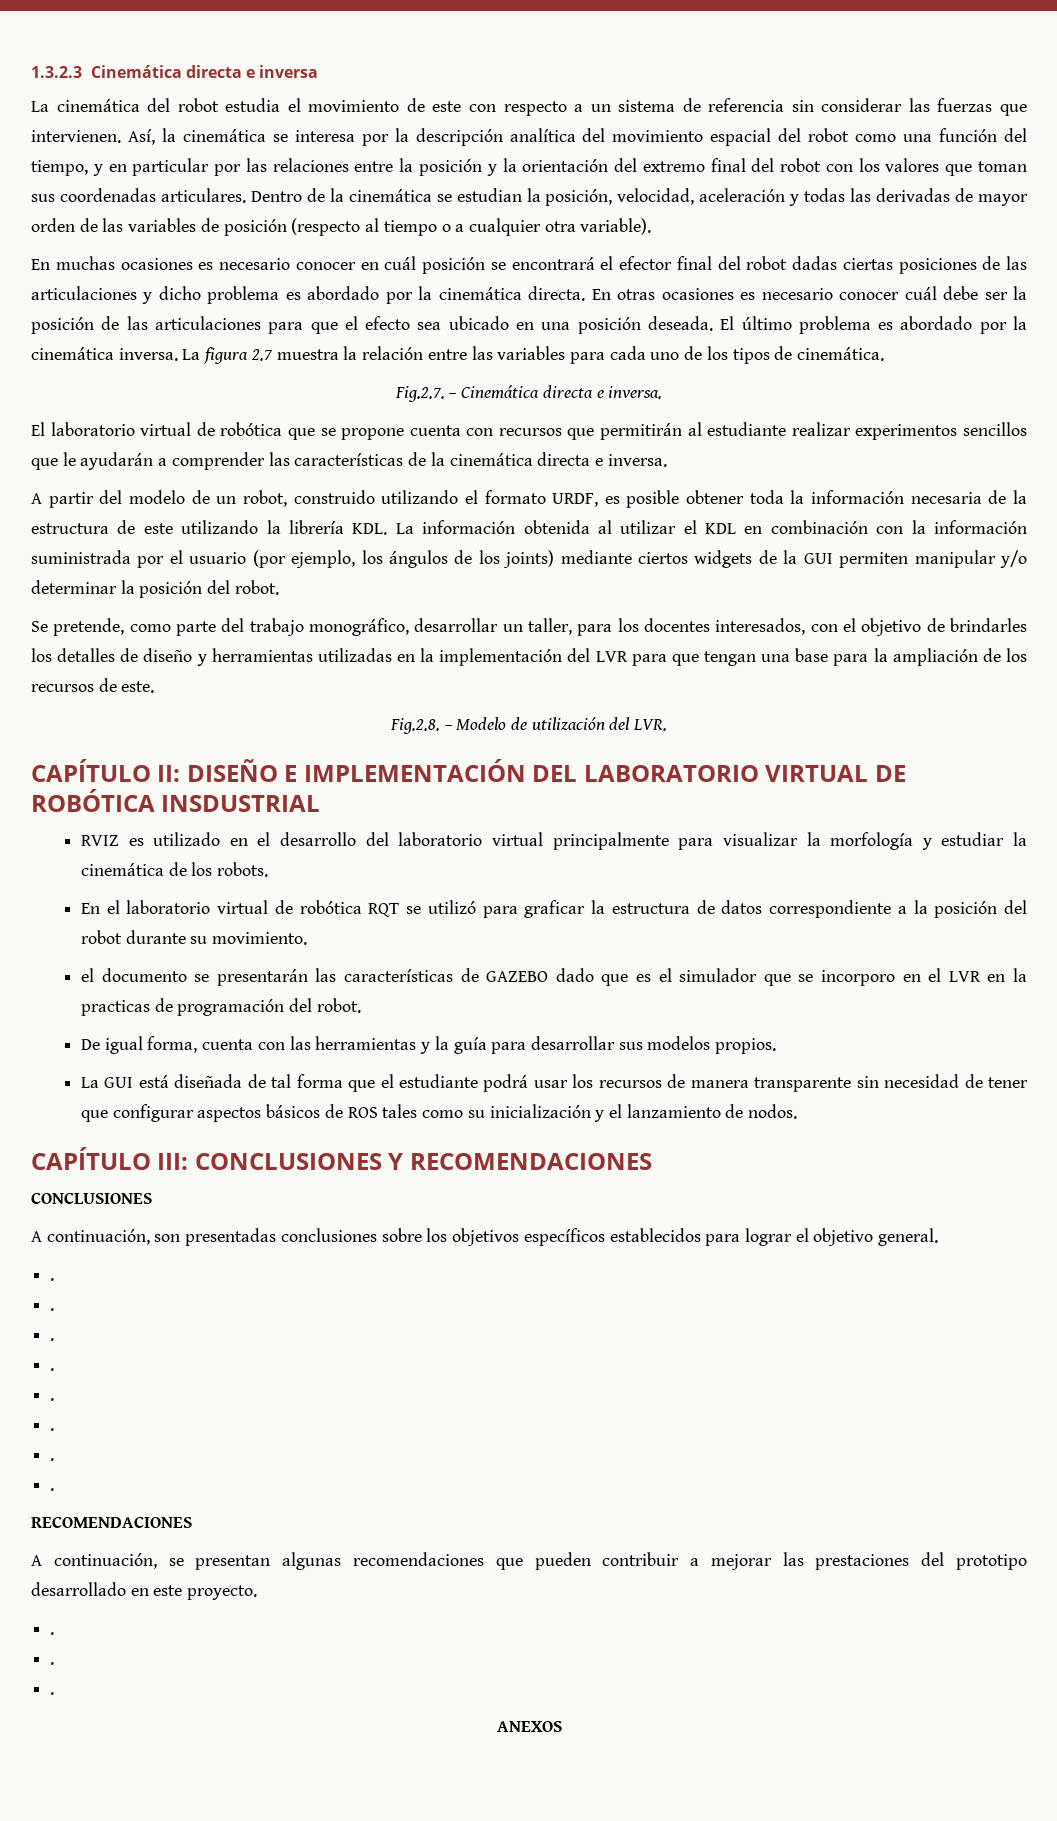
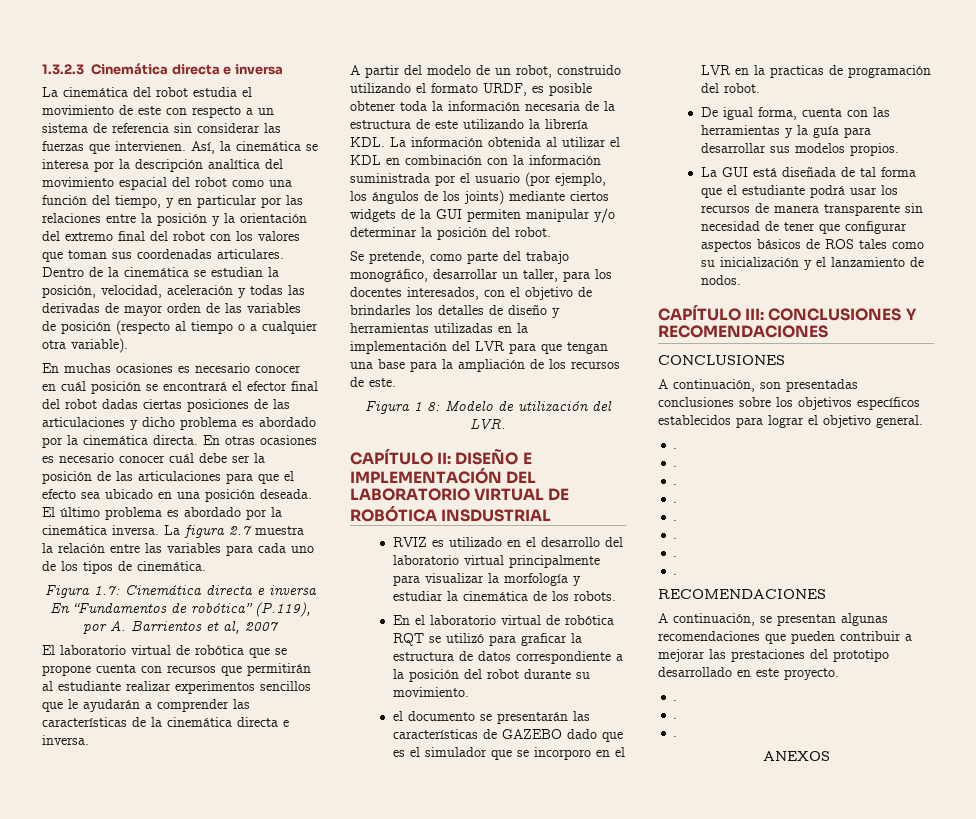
- Fig.2.7. – Cinemática directa e inversa.
+ Figura 1.7: Cinemática directa e inversa En “Fundamentos de robótica” (P.119), por A. Barrientos et al, 2007
- Fig.2.8. – Modelo de utilización del LVR.
+ Figura 1 8: Modelo de utilización del LVR.

